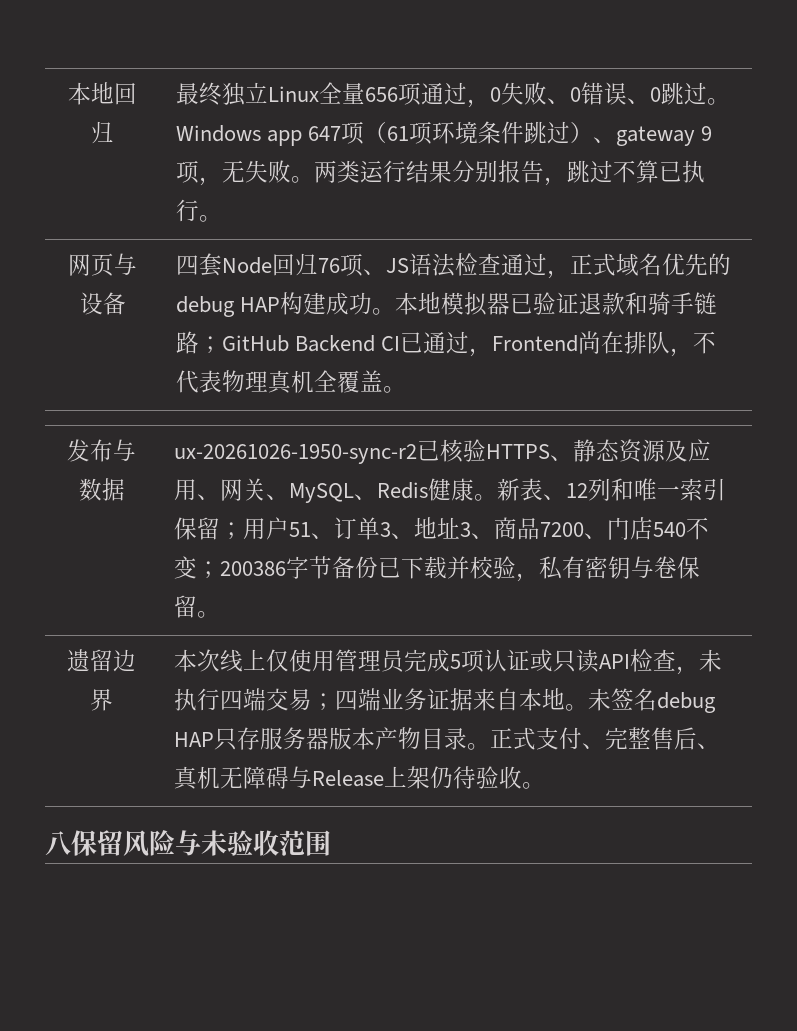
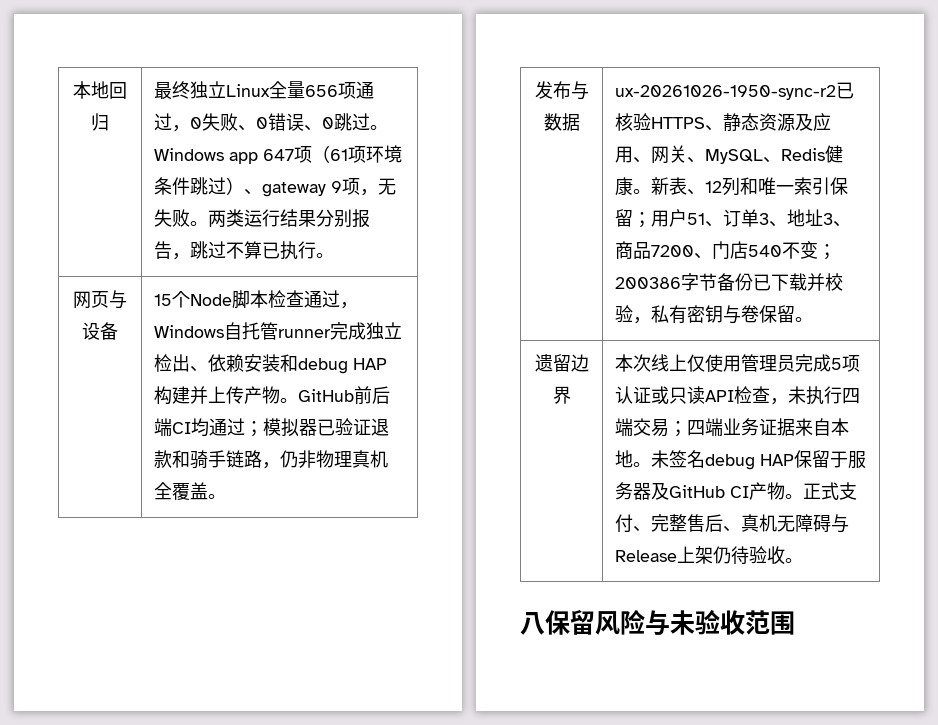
- 四套Node回归76项、JS语法检查通过，正式域名优先的debug HAP构建成功。本地模拟器已验证退款和骑手链路；GitHub Backend CI已通过，Frontend尚在排队，不代表物理真机全覆盖。
+ 15个Node脚本检查通过，Windows自托管runner完成独立检出、依赖安装和debug HAP构建并上传产物。GitHub前后端CI均通过；模拟器已验证退款和骑手链路，仍非物理真机全覆盖。
- 未签名debug HAP只存服务器版本产物目录。
+ 未签名debug HAP保留于服务器及GitHub CI产物。

